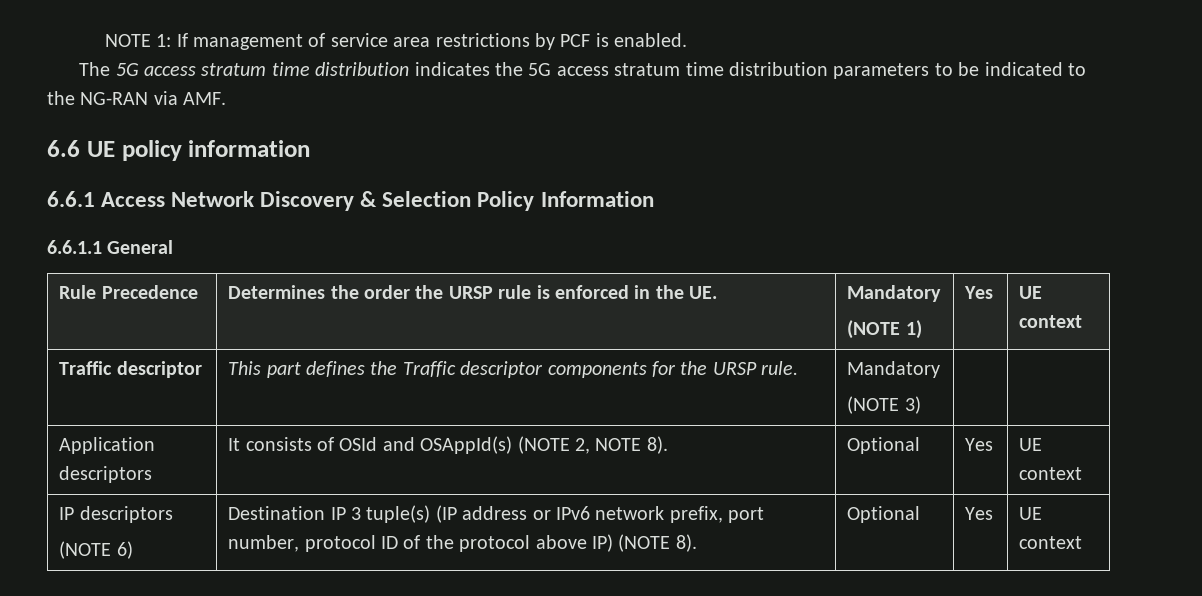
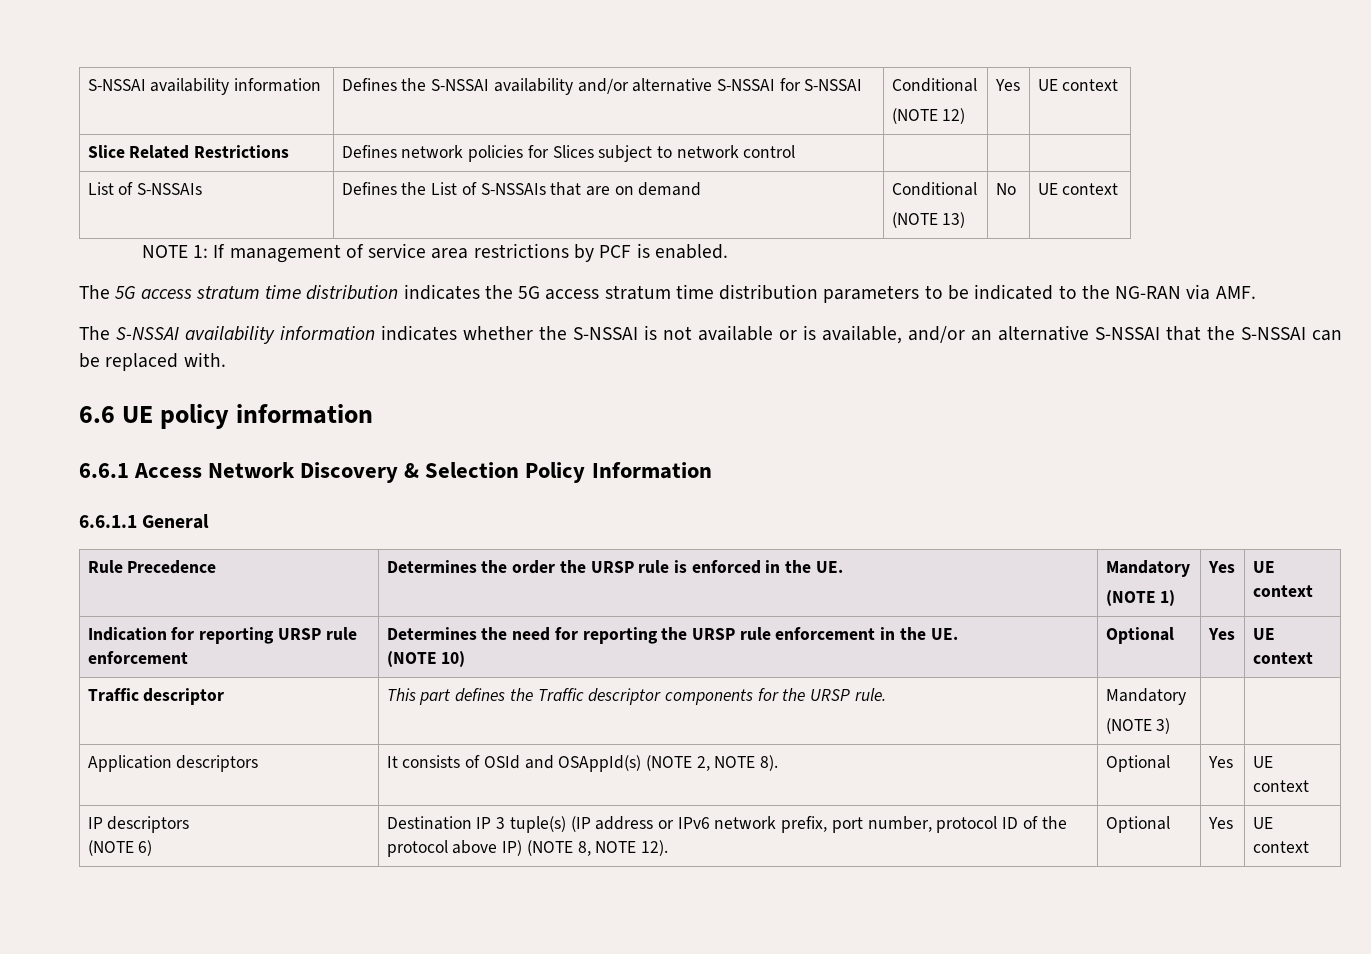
+ S-NSSAI availability information | Defines the S-NSSAI availability and/or alternative S-NSSAI for S-NSSAI | Conditional
+ (NOTE 12) | Yes | UE context
+ Slice Related Restrictions | Defines network policies for Slices subject to network control | | |
+ List of S-NSSAIs | Defines the List of S-NSSAIs that are on demand | Conditional
+ (NOTE 13) | No | UE context
+ The S-NSSAI availability information indicates whether the S-NSSAI is not available or is available, and/or an alternative S-NSSAI that the S-NSSAI can be replaced with.
+ Indication for reporting URSP rule enforcement | Determines the need for reporting the URSP rule enforcement in the UE.
+ (NOTE 10) | Optional | Yes | UE context
  IP descriptors
- (NOTE 6) | Destination IP 3 tuple(s) (IP address or IPv6 network prefix, port number, protocol ID of the protocol above IP) (NOTE 8). | Optional | Yes | UE context
+ (NOTE 6) | Destination IP 3 tuple(s) (IP address or IPv6 network prefix, port number, protocol ID of the protocol above IP) (NOTE 8, NOTE 12). | Optional | Yes | UE context

